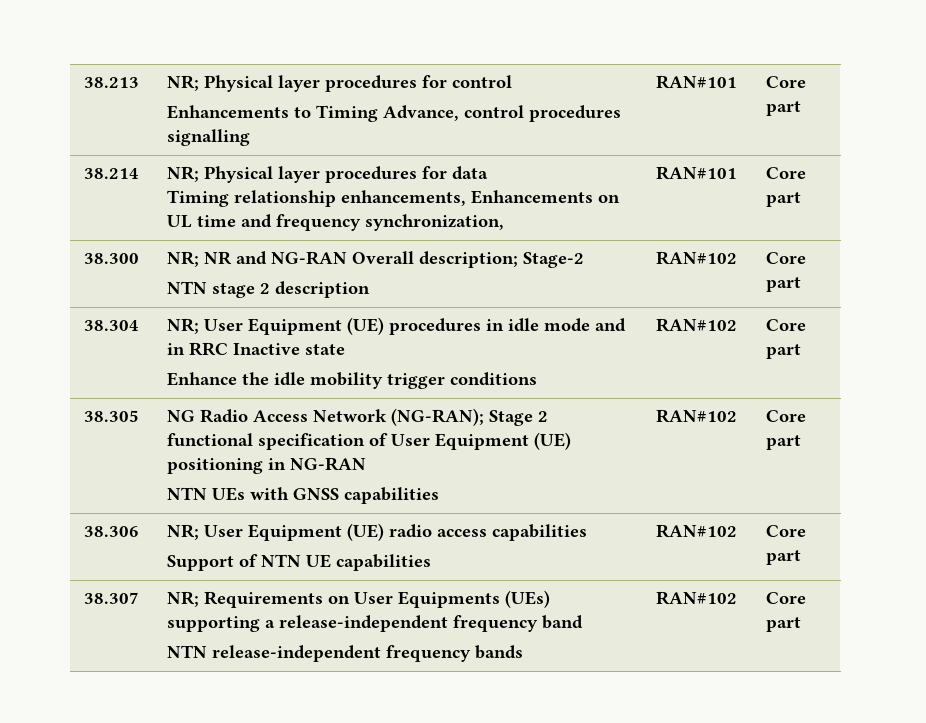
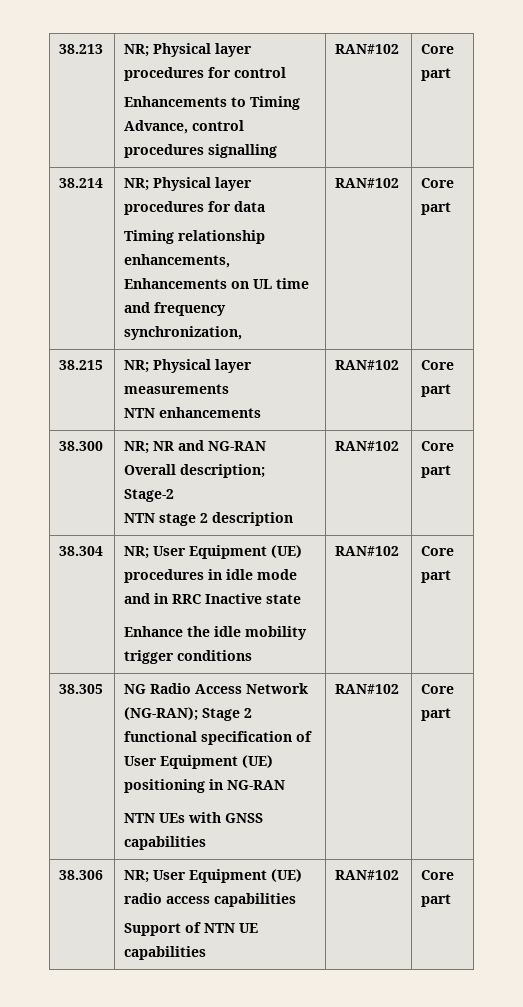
  38.213 | NR; Physical layer procedures for control
- Enhancements to Timing Advance, control procedures signalling | RAN#101 | Core part
+ Enhancements to Timing Advance, control procedures signalling | RAN#102 | Core part
  38.214 | NR; Physical layer procedures for data
- Timing relationship enhancements, Enhancements on UL time and frequency synchronization, | RAN#101 | Core part
+ Timing relationship enhancements, Enhancements on UL time and frequency synchronization, | RAN#102 | Core part
+ 38.215 | NR; Physical layer measurements
+ NTN enhancements | RAN#102 | Core part
- 38.307 | NR; Requirements on User Equipments (UEs) supporting a release-independent frequency band
- NTN release-independent frequency bands | RAN#102 | Core part

